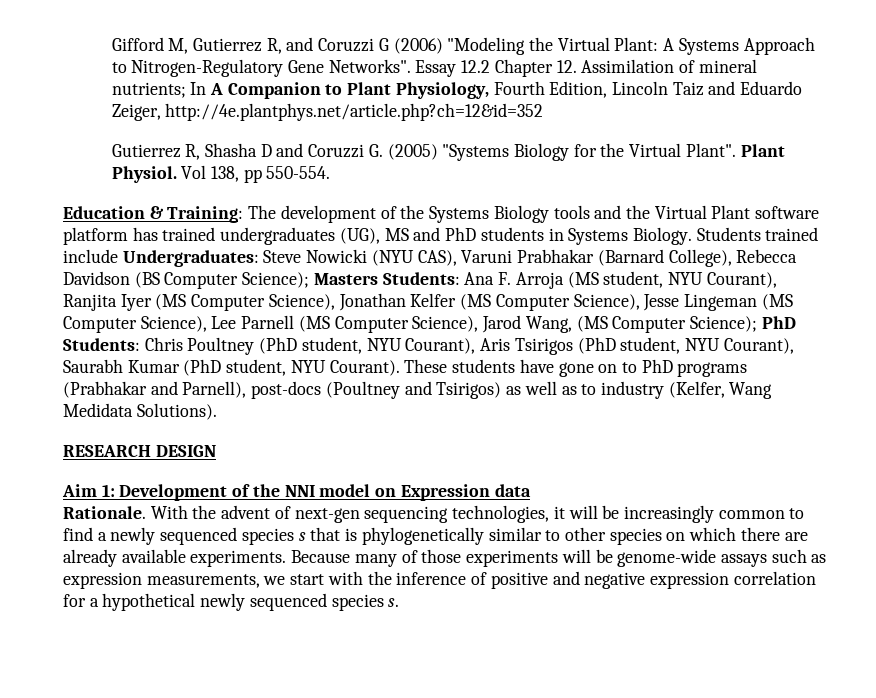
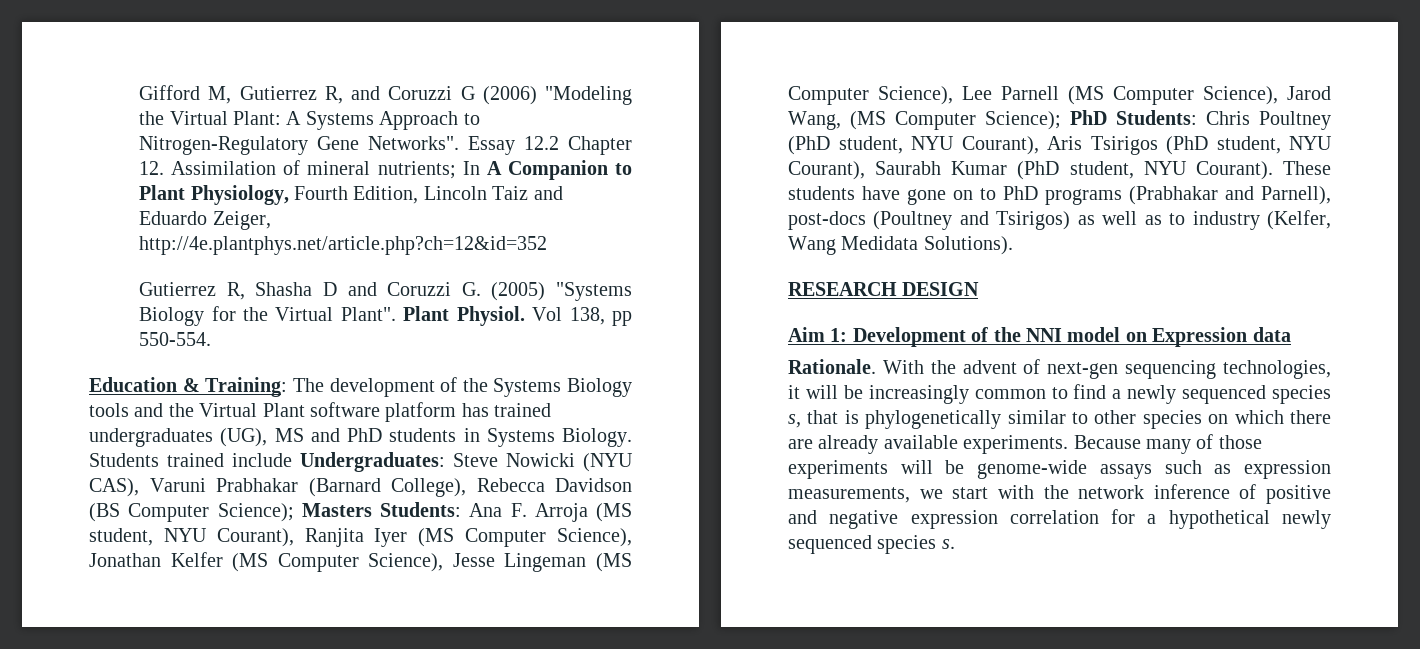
- With the advent of next-gen sequencing technologies, it will be increasingly common to find a newly sequenced species s that is phylogenetically similar to other species on which there are already available experiments.
+ With the advent of next-gen sequencing technologies, it will be increasingly common to find a newly sequenced species s, that is phylogenetically similar to other species on which there are already available experiments.
- Because many of those experiments will be genome-wide assays such as expression measurements, we start with the inference of positive and negative expression correlation for a hypothetical newly sequenced species s.
+ Because many of those experiments will be genome-wide assays such as expression measurements, we start with the network inference of positive and negative expression correlation for a hypothetical newly sequenced species s.

